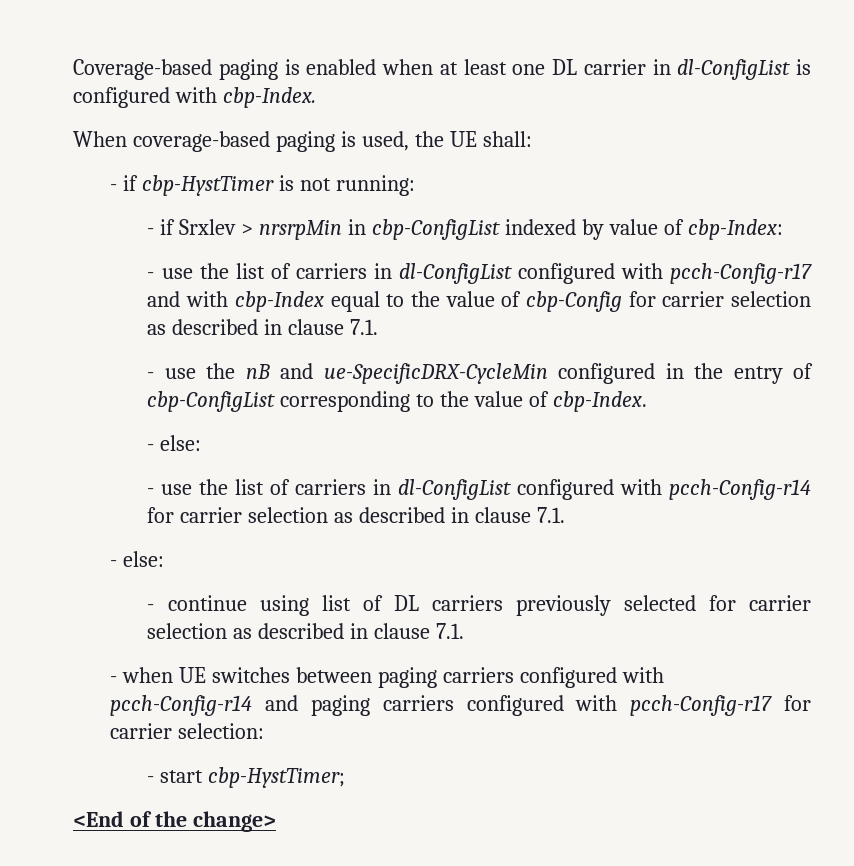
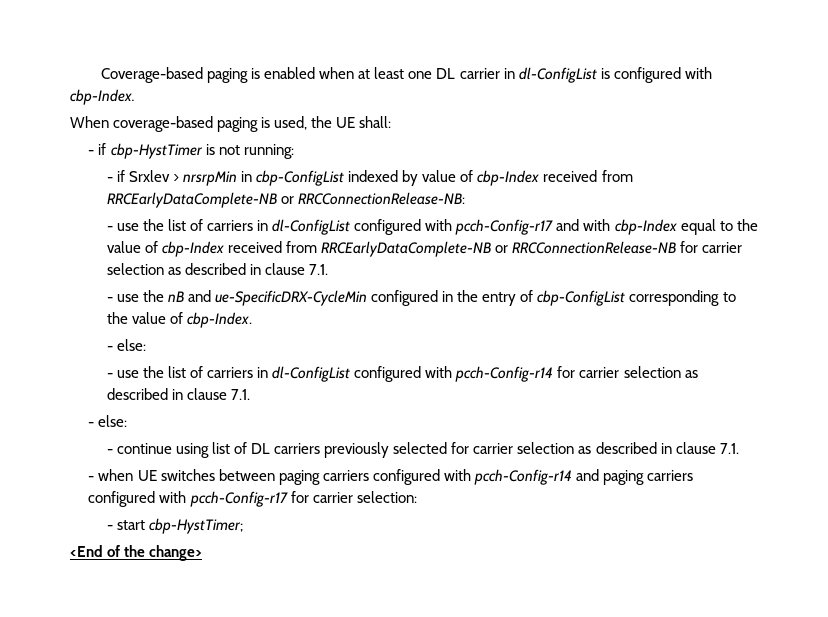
- - if Srxlev > nrsrpMin in cbp-ConfigList indexed by value of cbp-Index:
+ - if Srxlev > nrsrpMin in cbp-ConfigList indexed by value of cbp-Index received from RRCEarlyDataComplete-NB or RRCConnectionRelease-NB:
- - use the list of carriers in dl-ConfigList configured with pcch-Config-r17 and with cbp-Index equal to the value of cbp-Config for carrier selection as described in clause 7.1.
+ - use the list of carriers in dl-ConfigList configured with pcch-Config-r17 and with cbp-Index equal to the value of cbp-Index received from RRCEarlyDataComplete-NB or RRCConnectionRelease-NB for carrier selection as described in clause 7.1.

